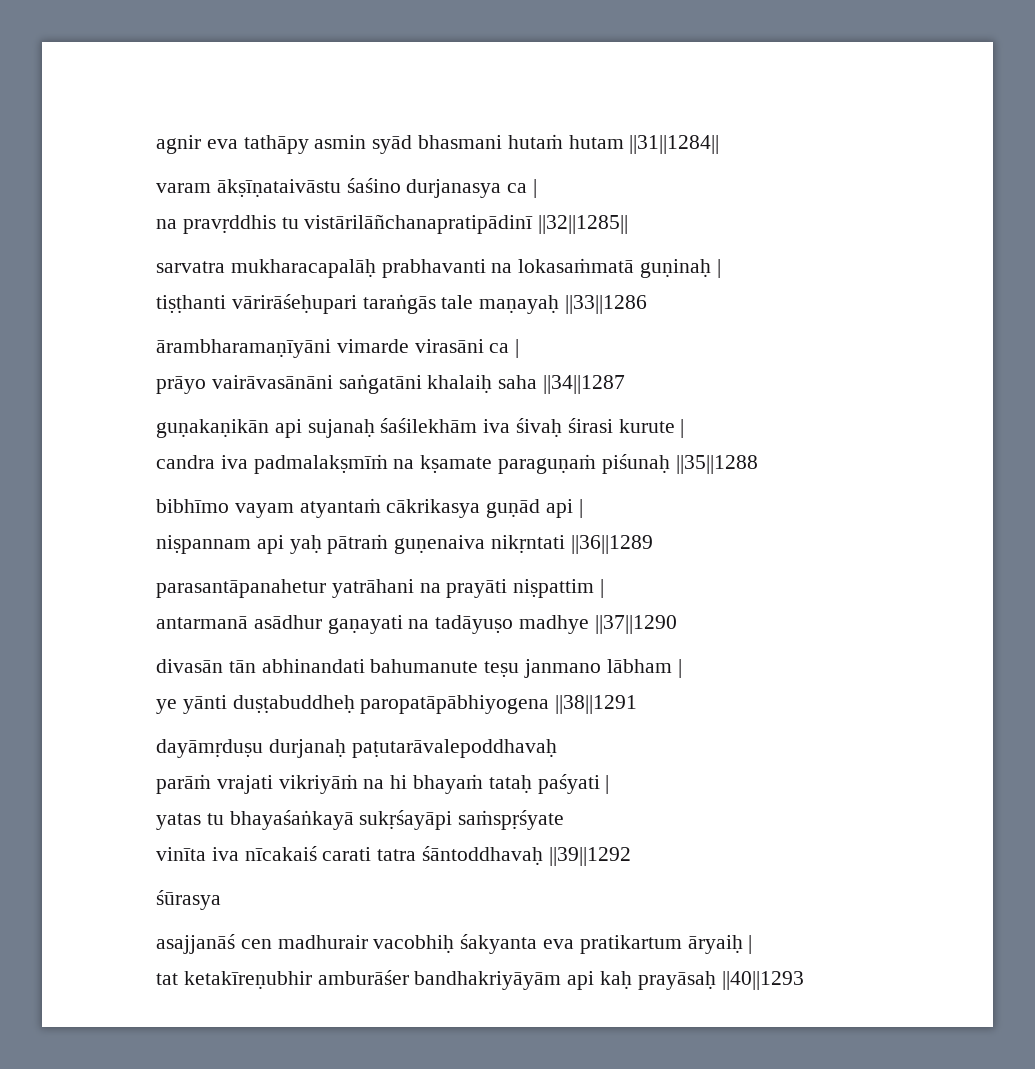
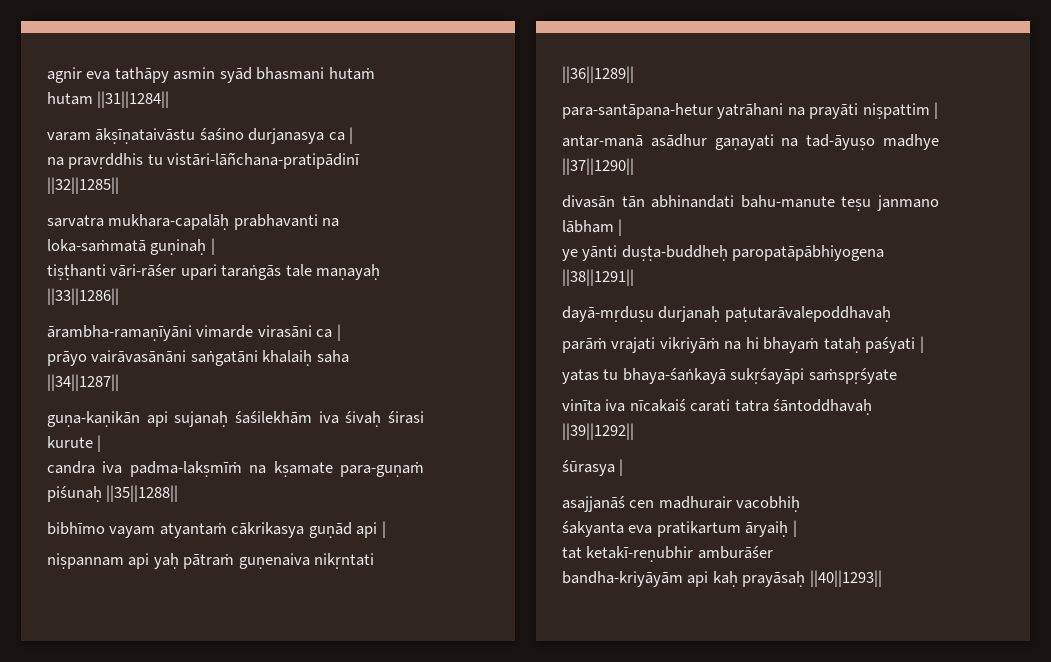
- na pravṛddhis tu vistārilāñchanapratipādinī ||32||1285||
+ na pravṛddhis tu vistāri-lāñchana-pratipādinī ||32||1285||
- sarvatra mukharacapalāḥ prabhavanti na lokasaṁmatā guṇinaḥ |
+ sarvatra mukhara-capalāḥ prabhavanti na loka-saṁmatā guṇinaḥ |
- tiṣṭhanti vārirāśeḥupari taraṅgās tale maṇayaḥ ||33||1286
- ārambharamaṇīyāni vimarde virasāni ca |
+ tiṣṭhanti vāri-rāśer upari taraṅgās tale maṇayaḥ ||33||1286||
+ ārambha-ramaṇīyāni vimarde virasāni ca |
- prāyo vairāvasānāni saṅgatāni khalaiḥ saha ||34||1287
- guṇakaṇikān api sujanaḥ śaśilekhām iva śivaḥ śirasi kurute |
+ prāyo vairāvasānāni saṅgatāni khalaiḥ saha ||34||1287||
+ guṇa-kaṇikān api sujanaḥ śaśilekhām iva śivaḥ śirasi kurute |
- candra iva padmalakṣmīṁ na kṣamate paraguṇaṁ piśunaḥ ||35||1288
+ candra iva padma-lakṣmīṁ na kṣamate para-guṇaṁ piśunaḥ ||35||1288||
- niṣpannam api yaḥ pātraṁ guṇenaiva nikṛntati ||36||1289
- parasantāpanahetur yatrāhani na prayāti niṣpattim |
+ niṣpannam api yaḥ pātraṁ guṇenaiva nikṛntati ||36||1289||
+ para-santāpana-hetur yatrāhani na prayāti niṣpattim |
- antarmanā asādhur gaṇayati na tadāyuṣo madhye ||37||1290
+ antar-manā asādhur gaṇayati na tad-āyuṣo madhye ||37||1290||
- divasān tān abhinandati bahumanute teṣu janmano lābham |
+ divasān tān abhinandati bahu-manute teṣu janmano lābham |
- ye yānti duṣṭabuddheḥ paropatāpābhiyogena ||38||1291
- dayāmṛduṣu durjanaḥ paṭutarāvalepoddhavaḥ
+ ye yānti duṣṭa-buddheḥ paropatāpābhiyogena ||38||1291||
+ dayā-mṛduṣu durjanaḥ paṭutarāvalepoddhavaḥ
- yatas tu bhayaśaṅkayā sukṛśayāpi saṁspṛśyate
+ yatas tu bhaya-śaṅkayā sukṛśayāpi saṁspṛśyate
- vinīta iva nīcakaiś carati tatra śāntoddhavaḥ ||39||1292
+ vinīta iva nīcakaiś carati tatra śāntoddhavaḥ ||39||1292||
- śūrasya
+ śūrasya |
- asajjanāś cen madhurair vacobhiḥ śakyanta eva pratikartum āryaiḥ |
+ asajjanāś cen madhurair vacobhiḥ
+ śakyanta eva pratikartum āryaiḥ |
- tat ketakīreṇubhir amburāśer bandhakriyāyām api kaḥ prayāsaḥ ||40||1293
+ tat ketakī-reṇubhir amburāśer
+ bandha-kriyāyām api kaḥ prayāsaḥ ||40||1293||

